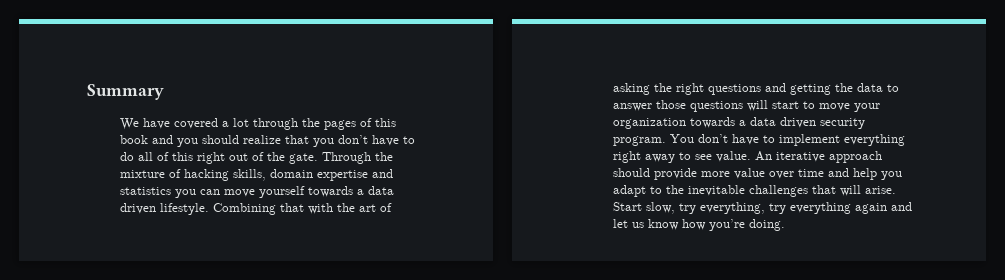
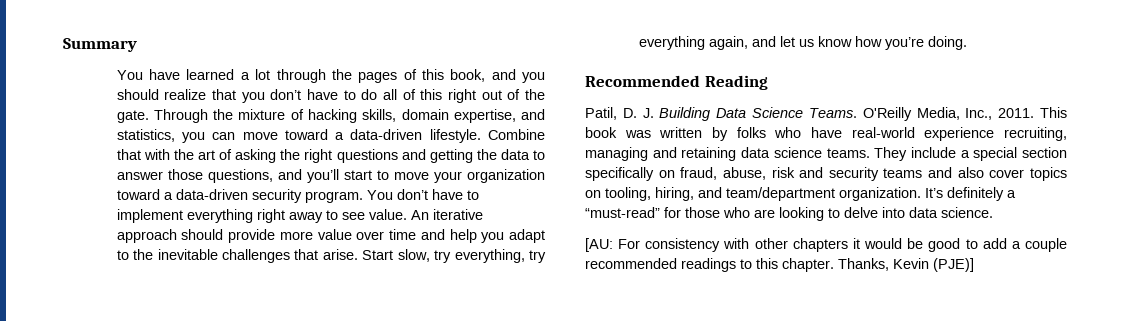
- We have covered a lot through the pages of this book and you should realize that you don’t have to do all of this right out of the gate.
+ You have learned a lot through the pages of this book, and you should realize that you don’t have to do all of this right out of the gate.
- Through the mixture of hacking skills, domain expertise and statistics you can move yourself towards a data driven lifestyle. Combining that with the art of asking the right questions and getting the data to answer those questions will start to move your organization towards a data driven security program.
+ Through the mixture of hacking skills, domain expertise, and statistics, you can move toward a data-driven lifestyle. Combine that with the art of asking the right questions and getting the data to answer those questions, and you’ll start to move your organization toward a data-driven security program.
- An iterative approach should provide more value over time and help you adapt to the inevitable challenges that will arise.
+ An iterative approach should provide more value over time and help you adapt to the inevitable challenges that arise.
- Start slow, try everything, try everything again and let us know how you’re doing.
+ Start slow, try everything, try everything again, and let us know how you’re doing.
+ Recommended Reading
+ Patil, D. J. Building Data Science Teams. O'Reilly Media, Inc., 2011. This book was written by folks who have real-world experience recruiting, managing and retaining data science teams. They include a special section specifically on fraud, abuse, risk and security teams and also cover topics on tooling, hiring, and team/department organization. It’s definitely a “must-read” for those who are looking to delve into data science.
+ [AU: For consistency with other chapters it would be good to add a couple recommended readings to this chapter. Thanks, Kevin (PJE)]

